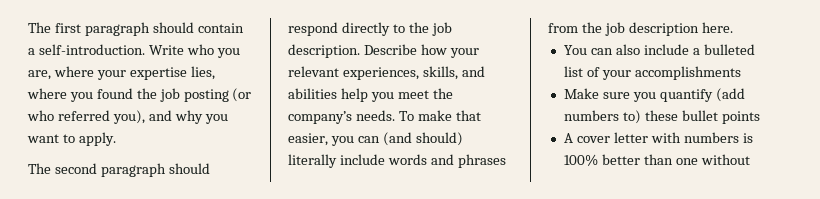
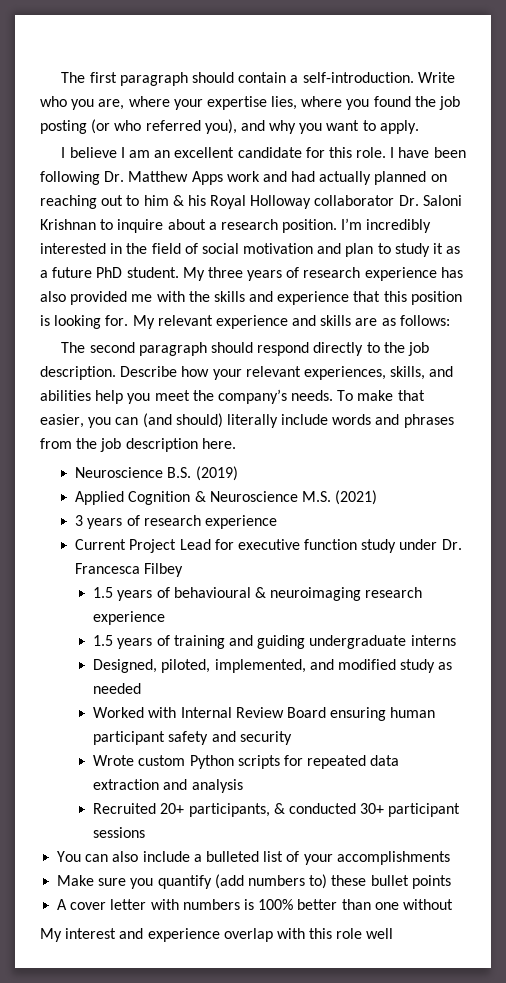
+ I believe I am an excellent candidate for this role. I have been following Dr. Matthew Apps work and had actually planned on reaching out to him & his Royal Holloway collaborator Dr. Saloni Krishnan to inquire about a research position. I’m incredibly interested in the field of social motivation and plan to study it as a future PhD student. My three years of research experience has also provided me with the skills and experience that this position is looking for. My relevant experience and skills are as follows:
+ Neuroscience B.S. (2019)
+ Applied Cognition & Neuroscience M.S. (2021)
+ 3 years of research experience
+ Current Project Lead for executive function study under Dr. Francesca Filbey
+ 1.5 years of behavioural & neuroimaging research experience
+ 1.5 years of training and guiding undergraduate interns
+ Designed, piloted, implemented, and modified study as needed
+ Worked with Internal Review Board ensuring human participant safety and security
+ Wrote custom Python scripts for repeated data extraction and analysis
+ Recruited 20+ participants, & conducted 30+ participant sessions
+ My interest and experience overlap with this role well

